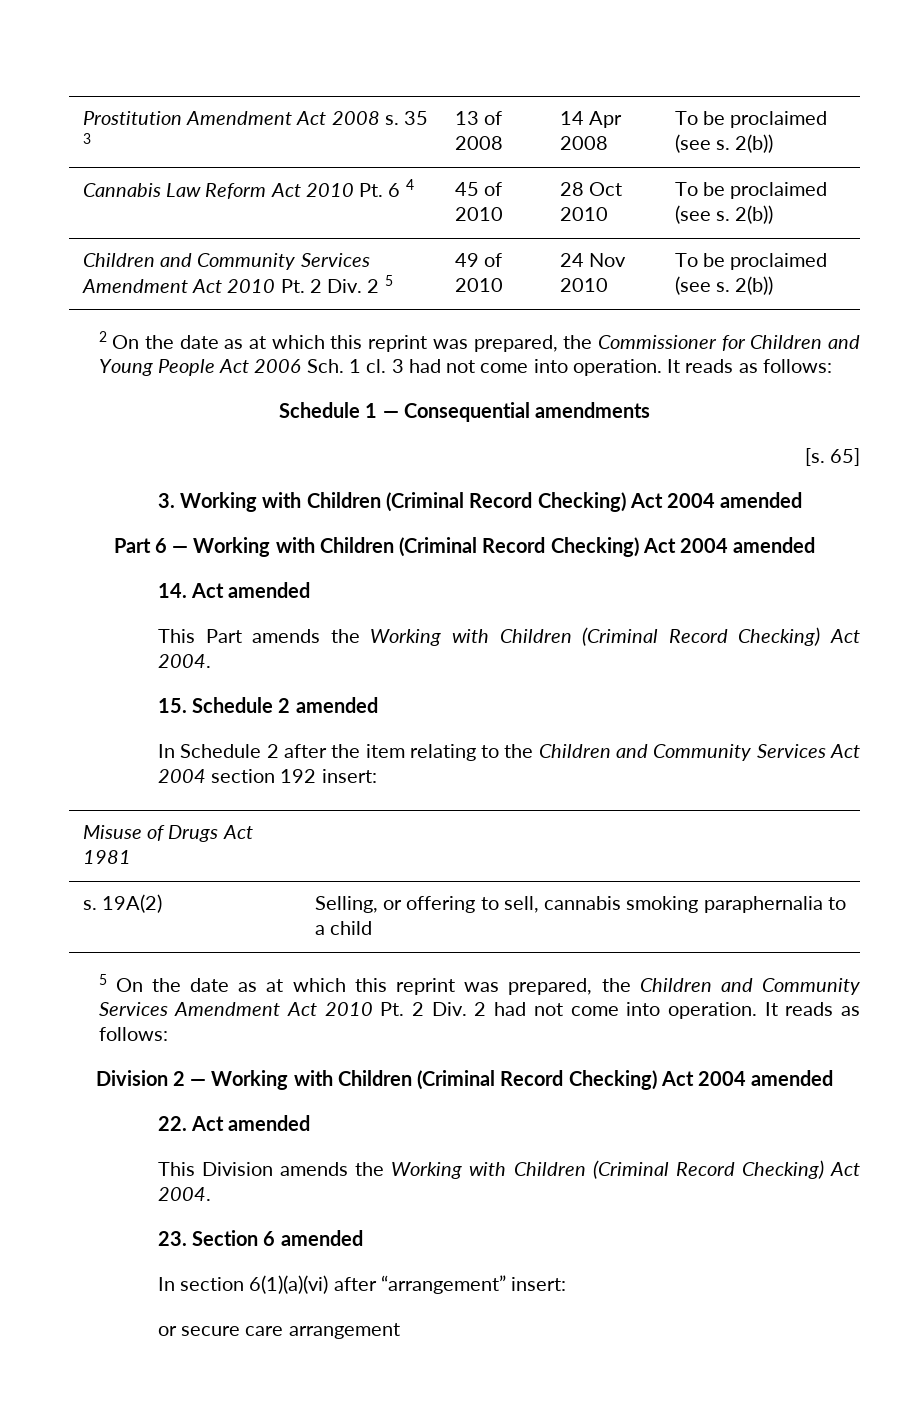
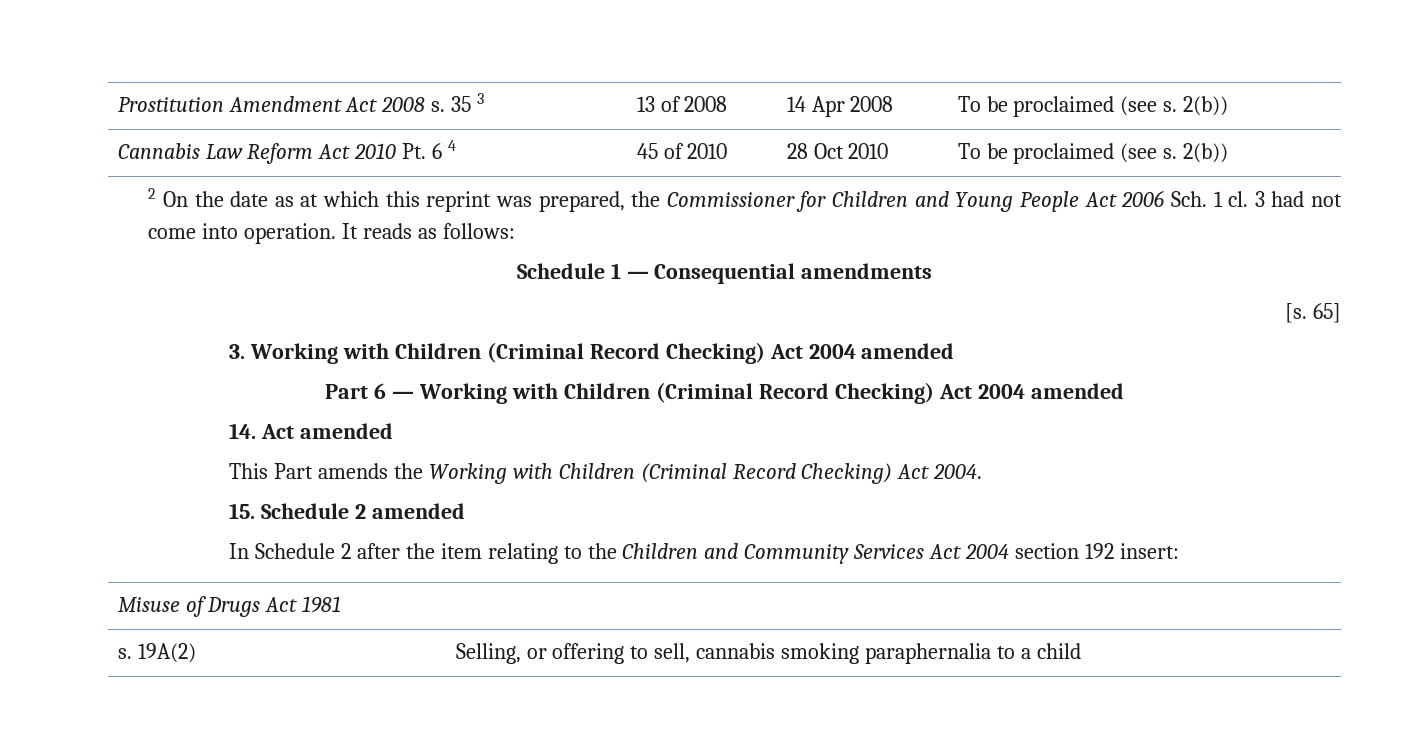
- Children and Community Services Amendment Act 2010 Pt. 2 Div. 2 5 | 49 of 2010 | 24 Nov 2010 | To be proclaimed (see s. 2(b))
- 5 On the date as at which this reprint was prepared, the Children and Community Services Amendment Act 2010 Pt. 2 Div. 2 had not come into operation. It reads as follows:
- Division 2 — Working with Children (Criminal Record Checking) Act 2004 amended
- 22. Act amended
- This Division amends the Working with Children (Criminal Record Checking) Act 2004.
- 23. Section 6 amended
- In section 6(1)(a)(vi) after “arrangement” insert:
- or secure care arrangement

